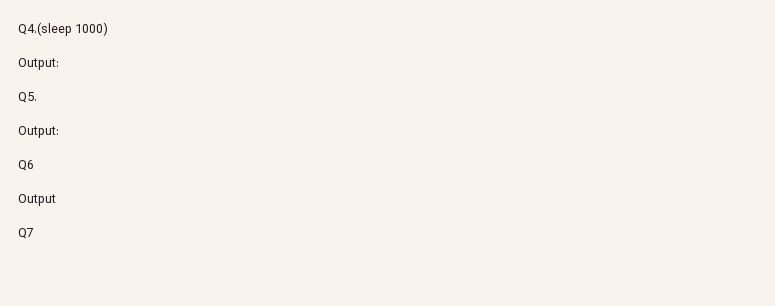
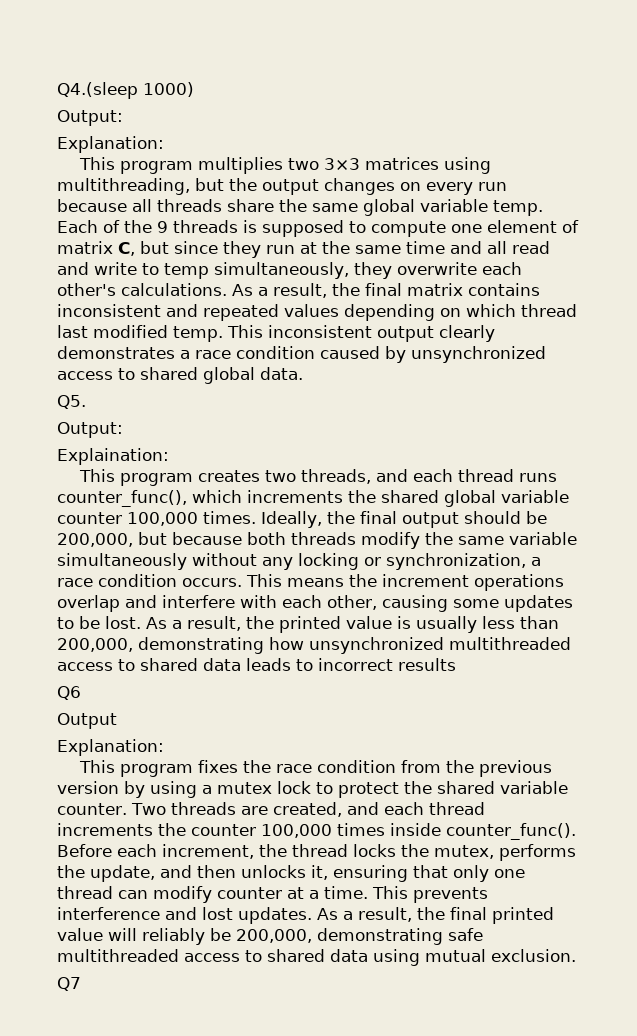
  Q4.(sleep 1000)
  Output:
+ Explanation:
+ This program multiplies two 3×3 matrices using multithreading, but the output changes on every run because all threads share the same global variable temp. Each of the 9 threads is supposed to compute one element of matrix C, but since they run at the same time and all read and write to temp simultaneously, they overwrite each other's calculations. As a result, the final matrix contains inconsistent and repeated values depending on which thread last modified temp. This inconsistent output clearly demonstrates a race condition caused by unsynchronized access to shared global data.
  Q5.
  Output:
+ Explaination:
+ This program creates two threads, and each thread runs counter_func(), which increments the shared global variable counter 100,000 times. Ideally, the final output should be 200,000, but because both threads modify the same variable simultaneously without any locking or synchronization, a race condition occurs. This means the increment operations overlap and interfere with each other, causing some updates to be lost. As a result, the printed value is usually less than 200,000, demonstrating how unsynchronized multithreaded access to shared data leads to incorrect results
  Q6
  Output
+ Explanation:
+ This program fixes the race condition from the previous version by using a mutex lock to protect the shared variable counter. Two threads are created, and each thread increments the counter 100,000 times inside counter_func(). Before each increment, the thread locks the mutex, performs the update, and then unlocks it, ensuring that only one thread can modify counter at a time. This prevents interference and lost updates. As a result, the final printed value will reliably be 200,000, demonstrating safe multithreaded access to shared data using mutual exclusion.

